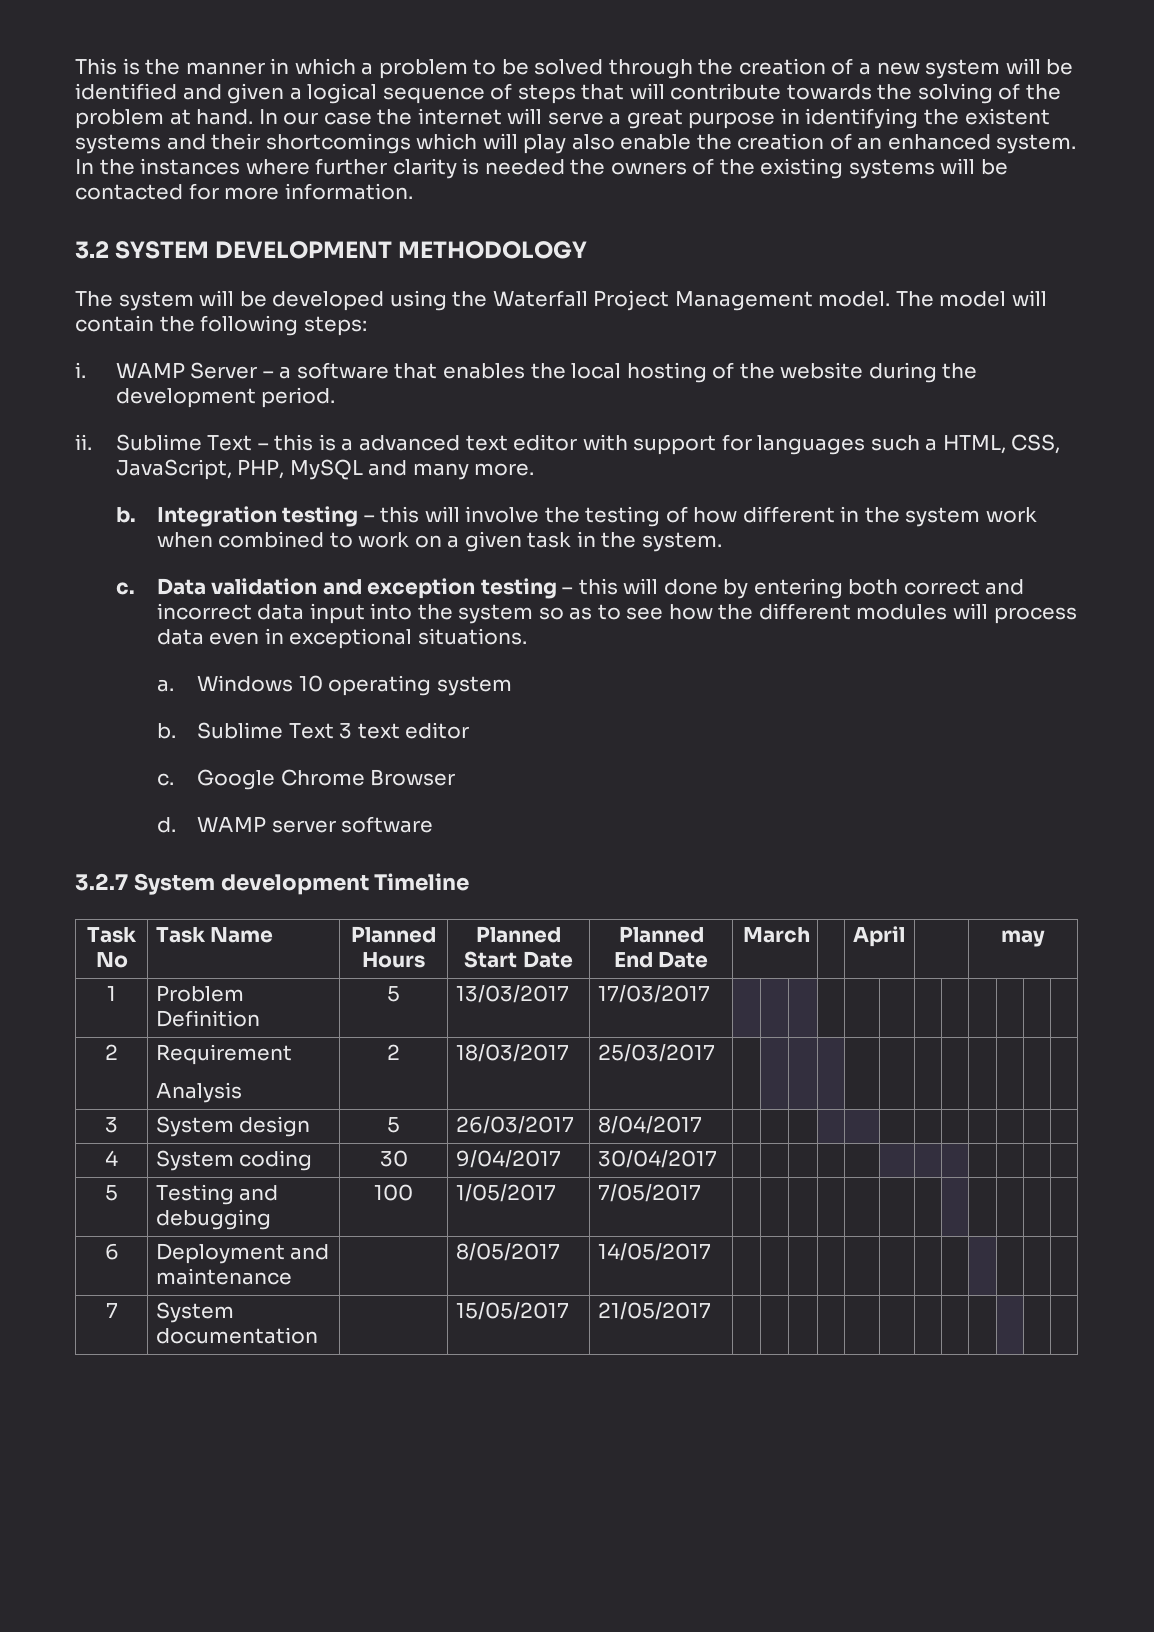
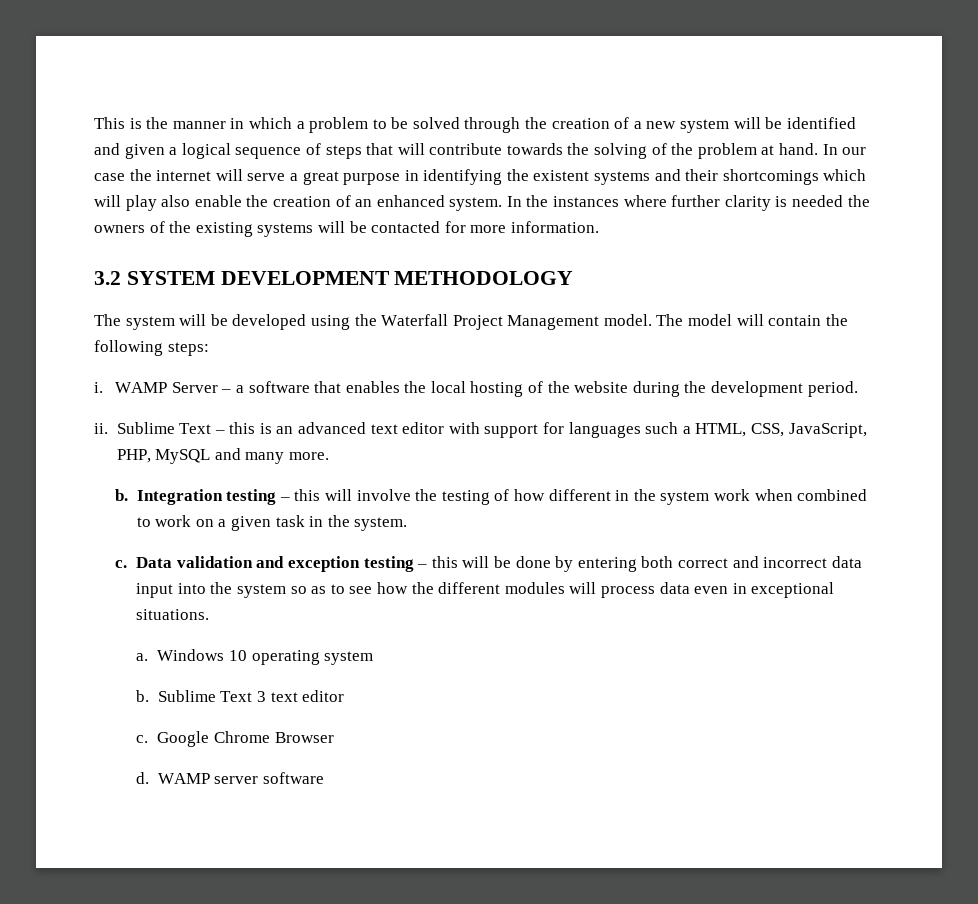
- Sublime Text – this is a advanced text editor with support for languages such a HTML, CSS, JavaScript, PHP, MySQL and many more.
+ Sublime Text – this is an advanced text editor with support for languages such a HTML, CSS, JavaScript, PHP, MySQL and many more.
- Data validation and exception testing – this will done by entering both correct and incorrect data input into the system so as to see how the different modules will process data even in exceptional situations.
+ Data validation and exception testing – this will be done by entering both correct and incorrect data input into the system so as to see how the different modules will process data even in exceptional situations.
- 3.2.7 System development Timeline
- Task No | Task Name | Planned Hours | Planned Start Date | Planned End Date | March | | April | | may
- 1 | Problem Definition | 5 | 13/03/2017 | 17/03/2017 | | | | | | | | | | | |
- 2 | Requirement
- Analysis | 2 | 18/03/2017 | 25/03/2017 | | | | | | | | | | | |
- 3 | System design | 5 | 26/03/2017 | 8/04/2017 | | | | | | | | | | | |
- 4 | System coding | 30 | 9/04/2017 | 30/04/2017 | | | | | | | | | | | |
- 5 | Testing and debugging | 100 | 1/05/2017 | 7/05/2017 | | | | | | | | | | | |
- 6 | Deployment and maintenance | | 8/05/2017 | 14/05/2017 | | | | | | | | | | | |
- 7 | System documentation | | 15/05/2017 | 21/05/2017 | | | | | | | | | | | |

